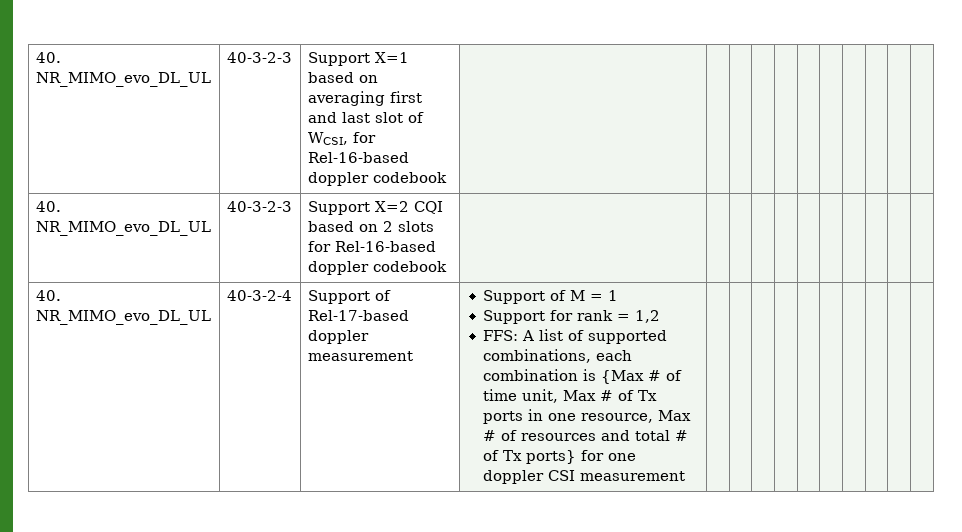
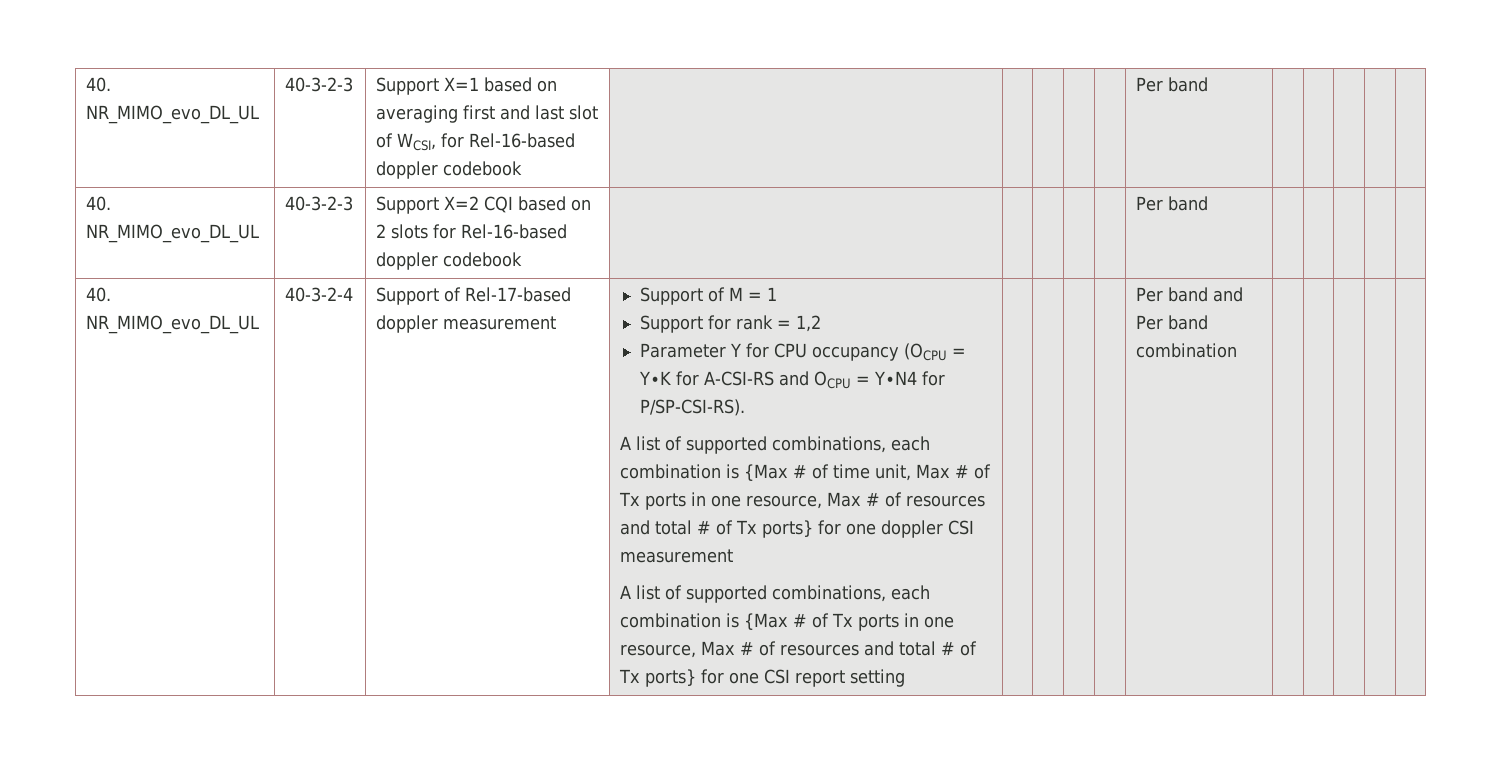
- 40. NR_MIMO_evo_DL_UL | 40-3-2-3 | Support X=1 based on averaging first and last slot of WCSI, for Rel-16-based doppler codebook | | | | | | | | | | |
+ 40. NR_MIMO_evo_DL_UL | 40-3-2-3 | Support X=1 based on averaging first and last slot of WCSI, for Rel-16-based doppler codebook | | | | | | Per band | | | | |
- 40. NR_MIMO_evo_DL_UL | 40-3-2-3 | Support X=2 CQI based on 2 slots for Rel-16-based doppler codebook | | | | | | | | | | |
+ 40. NR_MIMO_evo_DL_UL | 40-3-2-3 | Support X=2 CQI based on 2 slots for Rel-16-based doppler codebook | | | | | | Per band | | | | |
- FFS: A list of supported combinations, each combination is {Max # of time unit, Max # of Tx ports in one resource, Max # of resources and total # of Tx ports} for one doppler CSI measurement
+ Parameter Y for CPU occupancy (OCPU = Y∙K for A-CSI-RS and OCPU = Y∙N4 for P/SP-CSI-RS).
+ A list of supported combinations, each combination is {Max # of time unit, Max # of Tx ports in one resource, Max # of resources and total # of Tx ports} for one doppler CSI measurement
+ A list of supported combinations, each combination is {Max # of Tx ports in one resource, Max # of resources and total # of Tx ports} for one CSI report setting | | | | | Per band and Per band combination

